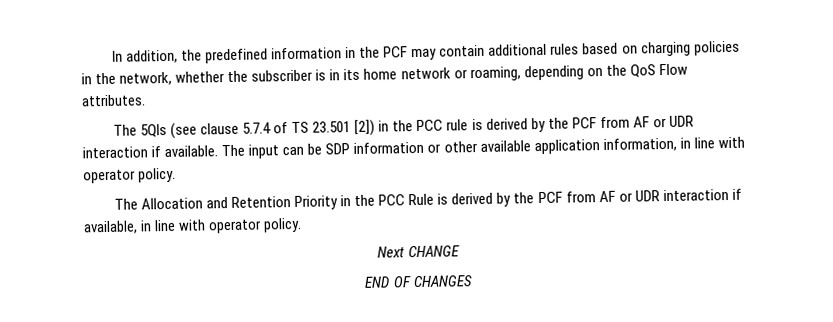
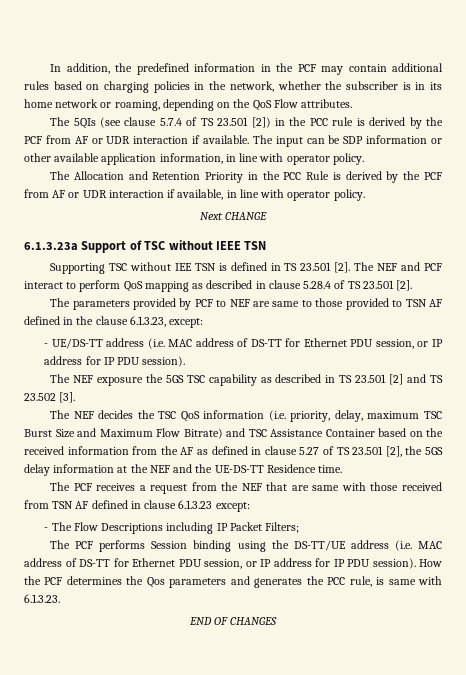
+ 6.1.3.23a Support of TSC without IEEE TSN
+ Supporting TSC without IEE TSN is defined in TS 23.501 [2]. The NEF and PCF interact to perform QoS mapping as described in clause 5.28.4 of TS 23.501 [2].
+ The parameters provided by PCF to NEF are same to those provided to TSN AF defined in the clause 6.1.3.23, except:
+ - UE/DS-TT address (i.e. MAC address of DS-TT for Ethernet PDU session, or IP address for IP PDU session).
+ The NEF exposure the 5GS TSC capability as described in TS 23.501 [2] and TS 23.502 [3].
+ The NEF decides the TSC QoS information (i.e. priority, delay, maximum TSC Burst Size and Maximum Flow Bitrate) and TSC Assistance Container based on the received information from the AF as defined in clause 5.27 of TS 23.501 [2], the 5GS delay information at the NEF and the UE-DS-TT Residence time.
+ The PCF receives a request from the NEF that are same with those received from TSN AF defined in clause 6.1.3.23 except:
+ - The Flow Descriptions including IP Packet Filters;
+ The PCF performs Session binding using the DS-TT/UE address (i.e. MAC address of DS-TT for Ethernet PDU session, or IP address for IP PDU session). How the PCF determines the Qos parameters and generates the PCC rule, is same with 6.1.3.23.

